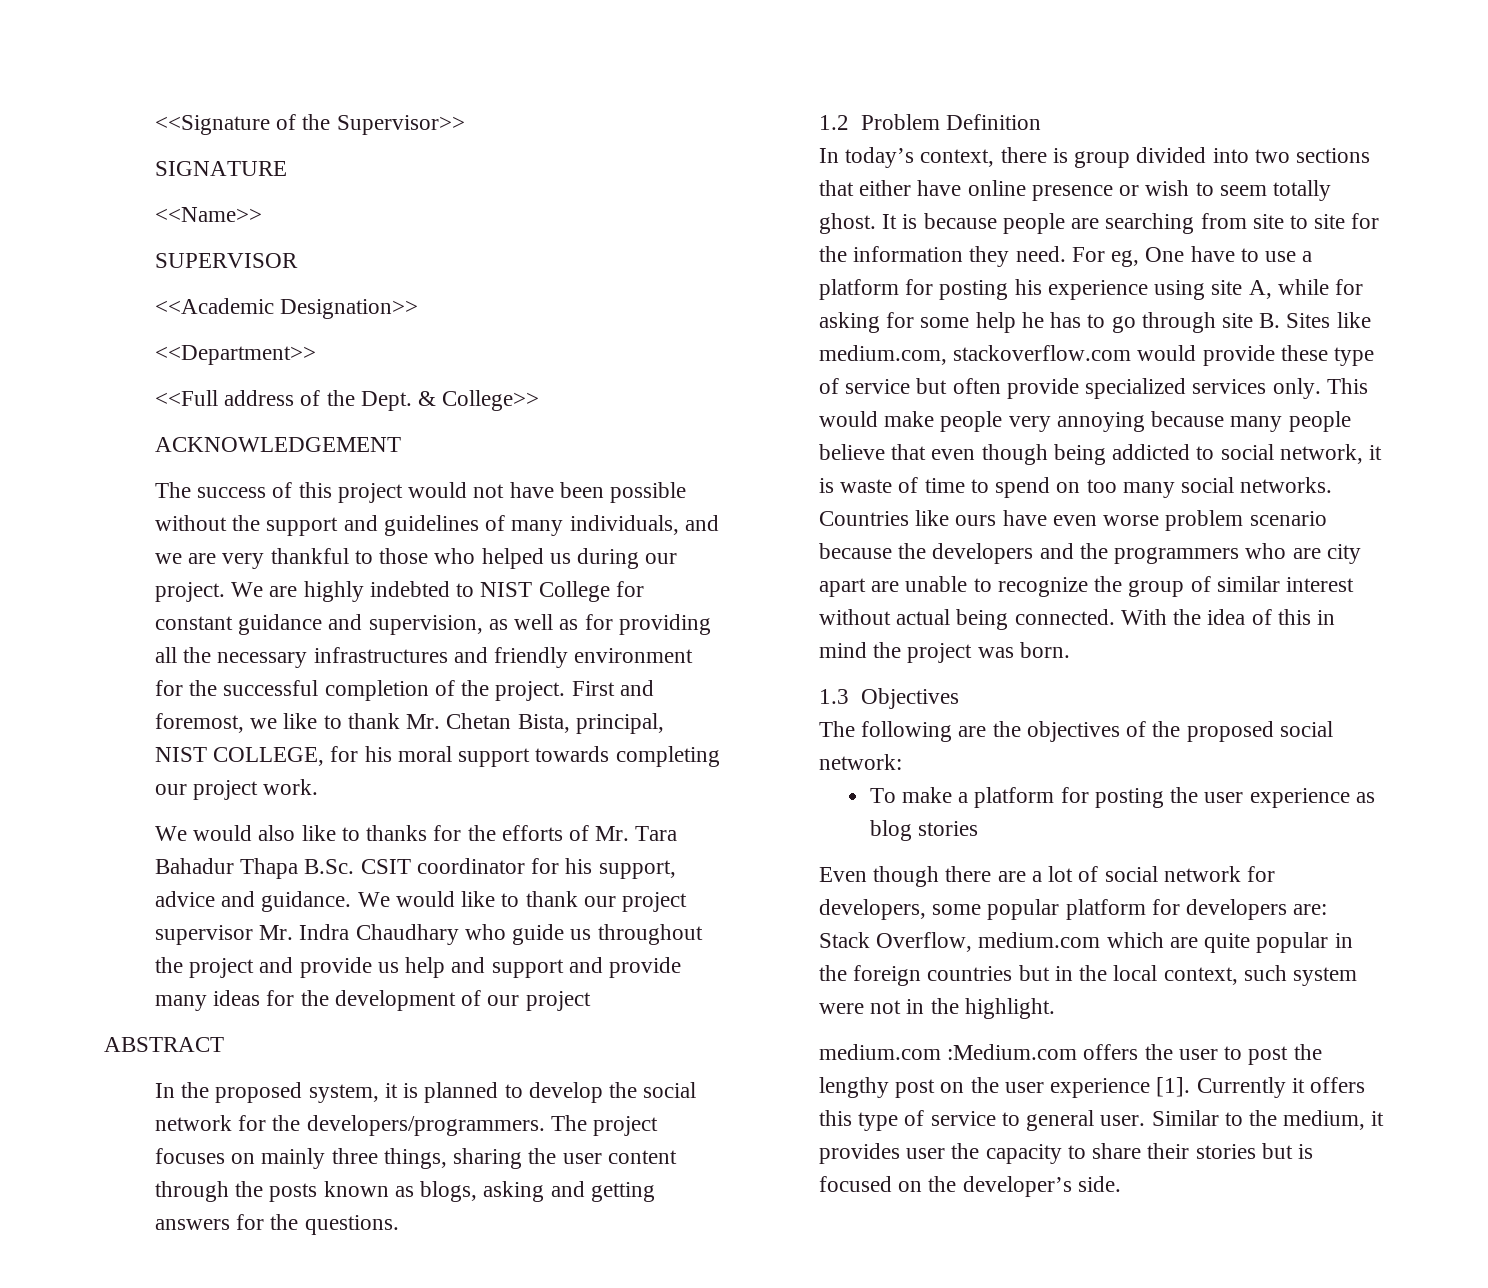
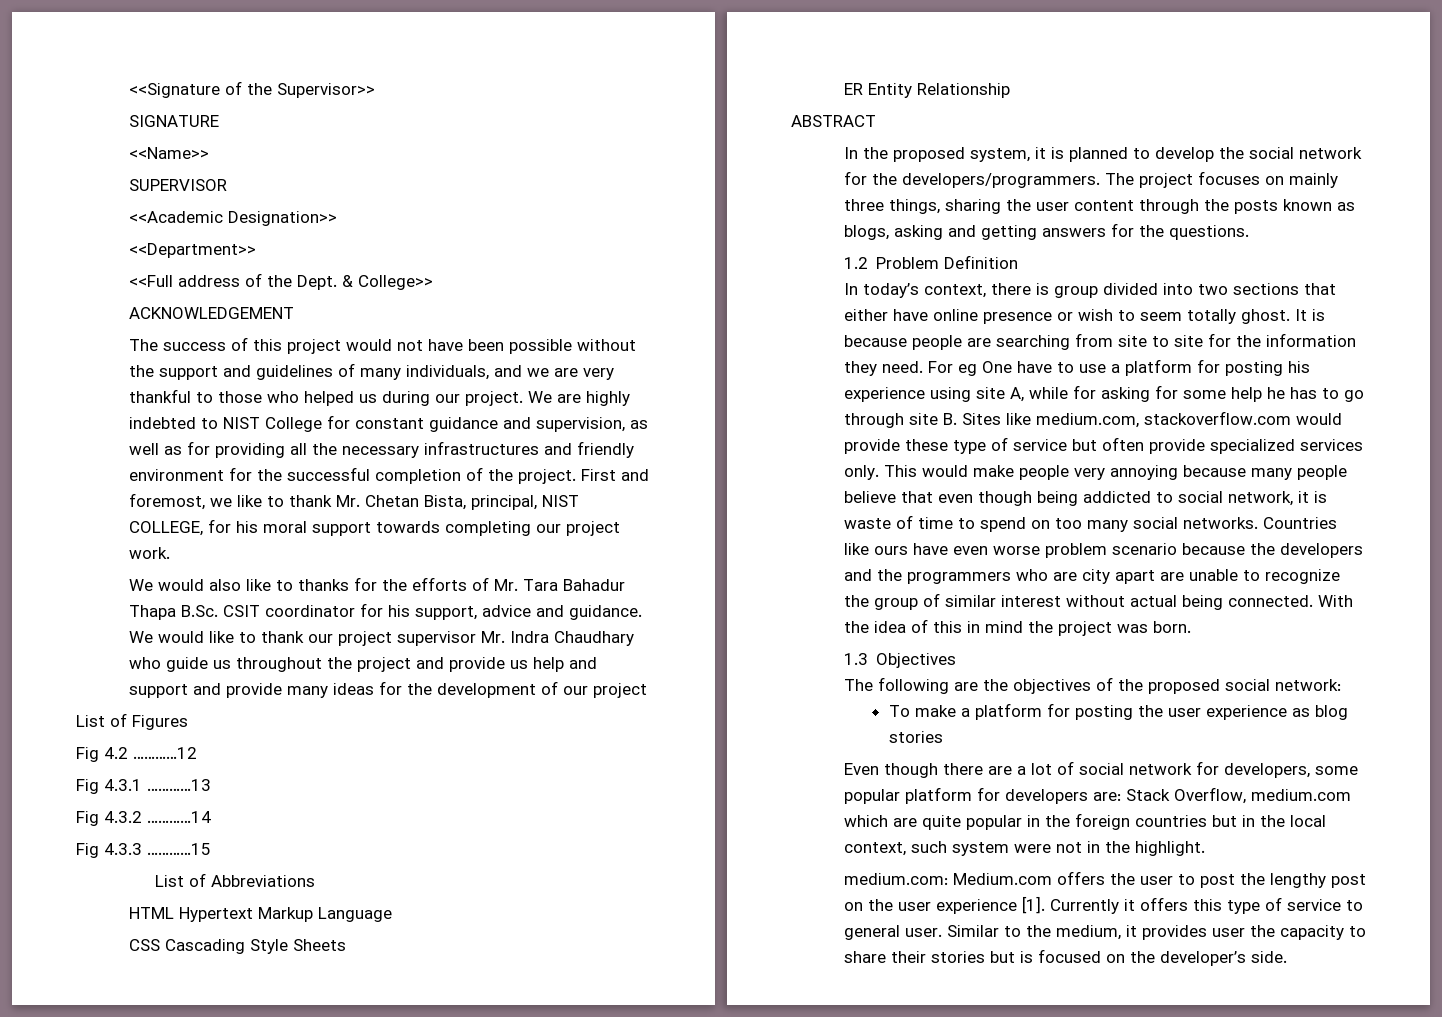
+ List of Figures
+ Fig 4.2 …………12
+ Fig 4.3.1 …………13
+ Fig 4.3.2 …………14
+ Fig 4.3.3 …………15
+ List of Abbreviations
+ HTML Hypertext Markup Language
+ CSS Cascading Style Sheets
+ ER Entity Relationship
- For eg, One have to use a platform for posting his experience using site A, while for asking for some help he has to go through site B. Sites like medium.com, stackoverflow.com would provide these type of service but often provide specialized services only.
+ For eg One have to use a platform for posting his experience using site A, while for asking for some help he has to go through site B. Sites like medium.com, stackoverflow.com would provide these type of service but often provide specialized services only.
- medium.com :Medium.com offers the user to post the lengthy post on the user experience [1].
+ medium.com: Medium.com offers the user to post the lengthy post on the user experience [1].

